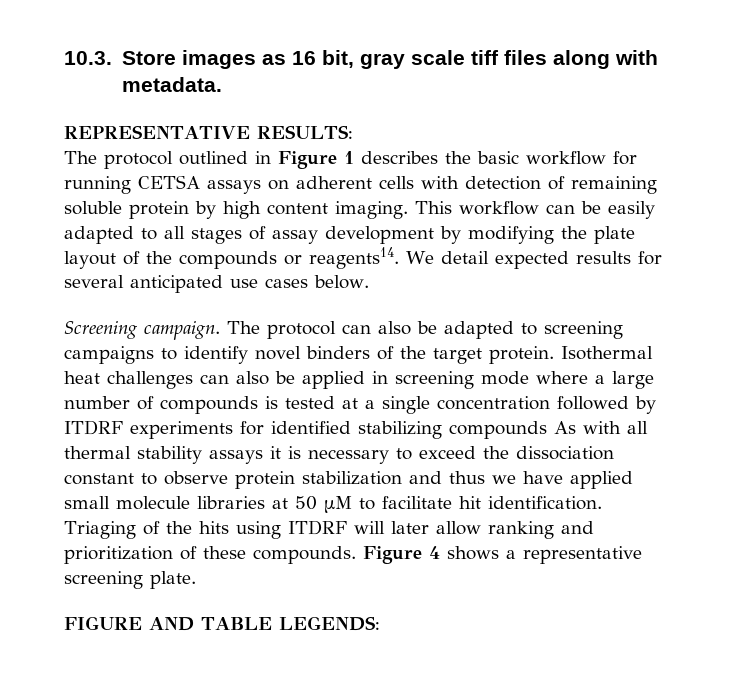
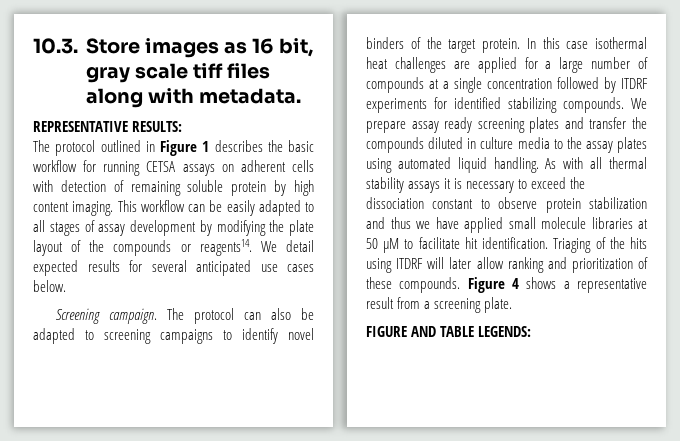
- Isothermal heat challenges can also be applied in screening mode where a large number of compounds is tested at a single concentration followed by ITDRF experiments for identified stabilizing compounds As with all thermal stability assays it is necessary to exceed the dissociation constant to observe protein stabilization and thus we have applied small molecule libraries at 50 µM to facilitate hit identification.
+ In this case isothermal heat challenges are applied for a large number of compounds at a single concentration followed by ITDRF experiments for identified stabilizing compounds. We prepare assay ready screening plates and transfer the compounds diluted in culture media to the assay plates using automated liquid handling. As with all thermal stability assays it is necessary to exceed the dissociation constant to observe protein stabilization and thus we have applied small molecule libraries at 50 µM to facilitate hit identification.
- Figure 4 shows a representative screening plate.
+ Figure 4 shows a representative result from a screening plate.

